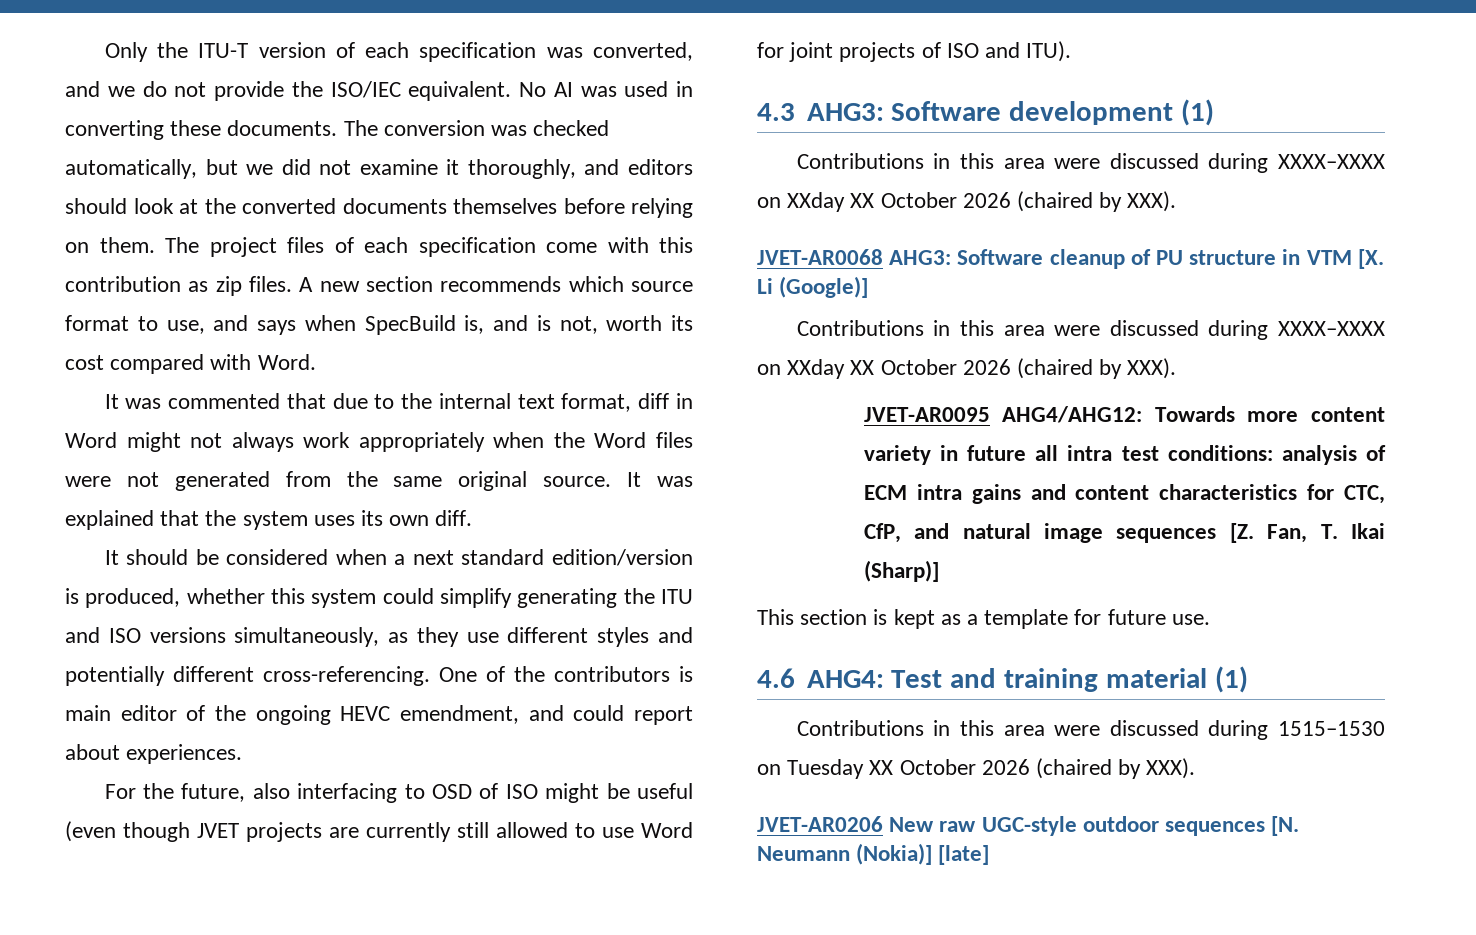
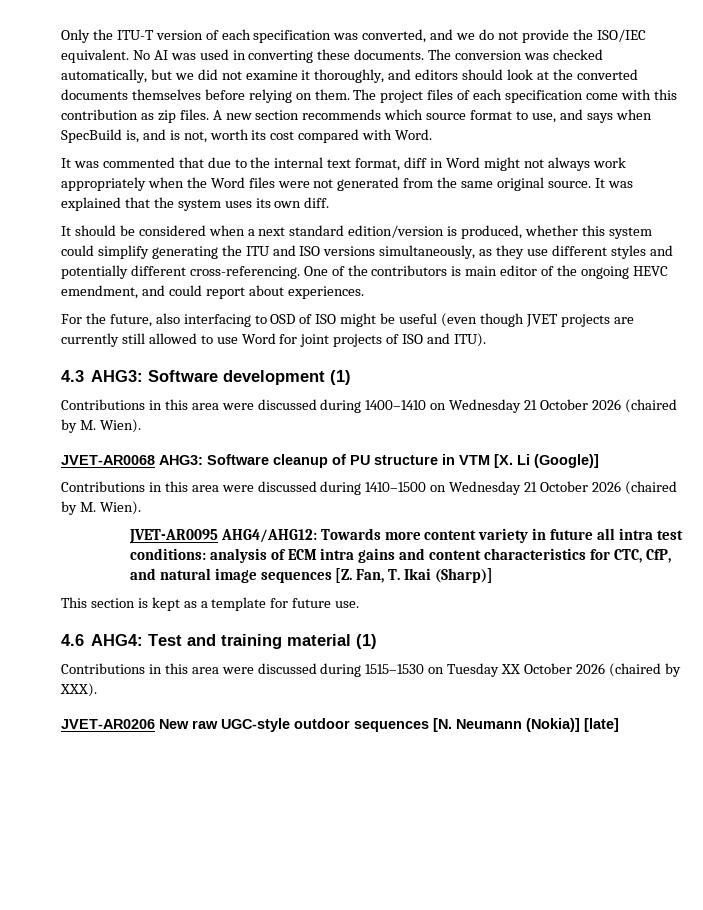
  4.3 AHG3: Software development (1)
- Contributions in this area were discussed during XXXX–XXXX on XXday XX October 2026 (chaired by XXX).
+ Contributions in this area were discussed during 1400–1410 on Wednesday 21 October 2026 (chaired by M. Wien).
  JVET-AR0068 AHG3: Software cleanup of PU structure in VTM [X. Li (Google)]
- Contributions in this area were discussed during XXXX–XXXX on XXday XX October 2026 (chaired by XXX).
+ Contributions in this area were discussed during 1410–1500 on Wednesday 21 October 2026 (chaired by M. Wien).

